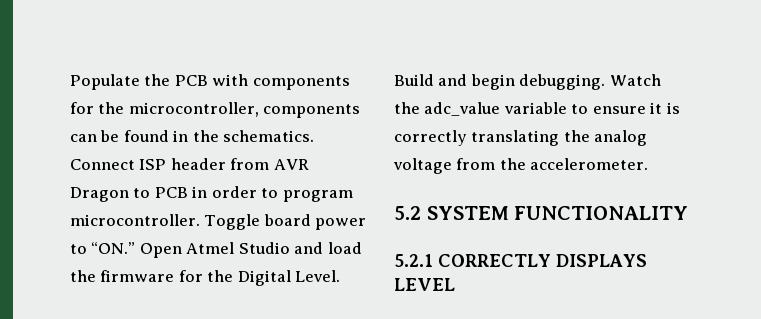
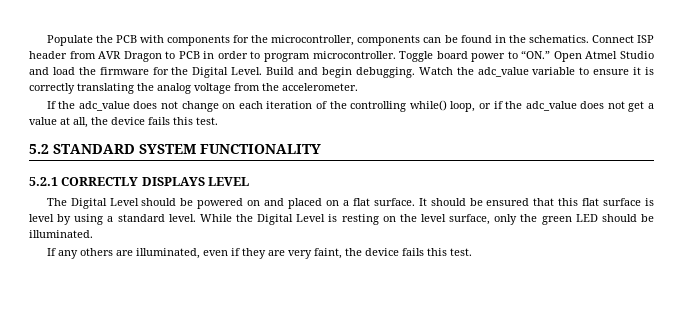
+ If the adc_value does not change on each iteration of the controlling while() loop, or if the adc_value does not get a value at all, the device fails this test.
- 5.2 SYSTEM FUNCTIONALITY
+ 5.2 STANDARD SYSTEM FUNCTIONALITY
+ The Digital Level should be powered on and placed on a flat surface. It should be ensured that this flat surface is level by using a standard level. While the Digital Level is resting on the level surface, only the green LED should be illuminated.
+ If any others are illuminated, even if they are very faint, the device fails this test.

